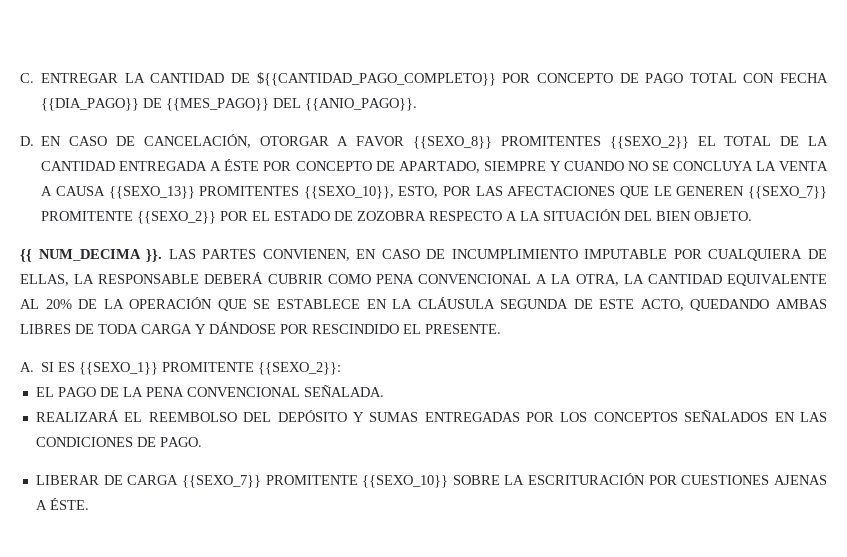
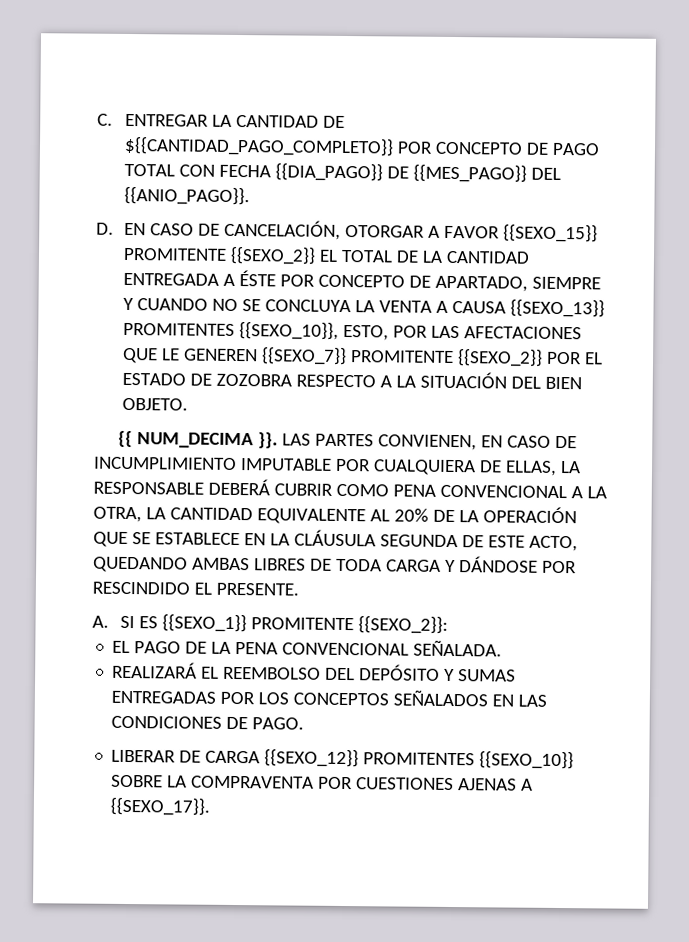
- D. EN CASO DE CANCELACIÓN, OTORGAR A FAVOR {{SEXO_8}} PROMITENTES {{SEXO_2}} EL TOTAL DE LA CANTIDAD ENTREGADA A ÉSTE POR CONCEPTO DE APARTADO, SIEMPRE Y CUANDO NO SE CONCLUYA LA VENTA A CAUSA {{SEXO_13}} PROMITENTES {{SEXO_10}}, ESTO, POR LAS AFECTACIONES QUE LE GENEREN {{SEXO_7}} PROMITENTE {{SEXO_2}} POR EL ESTADO DE ZOZOBRA RESPECTO A LA SITUACIÓN DEL BIEN OBJETO.
+ D. EN CASO DE CANCELACIÓN, OTORGAR A FAVOR {{SEXO_15}} PROMITENTE {{SEXO_2}} EL TOTAL DE LA CANTIDAD ENTREGADA A ÉSTE POR CONCEPTO DE APARTADO, SIEMPRE Y CUANDO NO SE CONCLUYA LA VENTA A CAUSA {{SEXO_13}} PROMITENTES {{SEXO_10}}, ESTO, POR LAS AFECTACIONES QUE LE GENEREN {{SEXO_7}} PROMITENTE {{SEXO_2}} POR EL ESTADO DE ZOZOBRA RESPECTO A LA SITUACIÓN DEL BIEN OBJETO.
- LIBERAR DE CARGA {{SEXO_7}} PROMITENTE {{SEXO_10}} SOBRE LA ESCRITURACIÓN POR CUESTIONES AJENAS A ÉSTE.
+ LIBERAR DE CARGA {{SEXO_12}} PROMITENTES {{SEXO_10}} SOBRE LA COMPRAVENTA POR CUESTIONES AJENAS A {{SEXO_17}}.

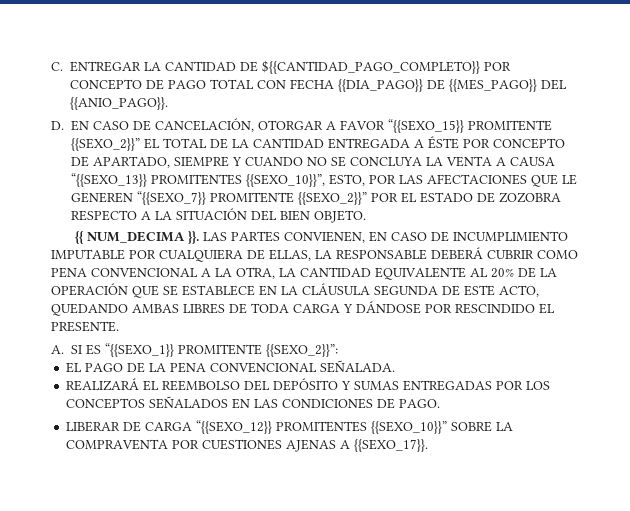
- D. EN CASO DE CANCELACIÓN, OTORGAR A FAVOR {{SEXO_15}} PROMITENTE {{SEXO_2}} EL TOTAL DE LA CANTIDAD ENTREGADA A ÉSTE POR CONCEPTO DE APARTADO, SIEMPRE Y CUANDO NO SE CONCLUYA LA VENTA A CAUSA {{SEXO_13}} PROMITENTES {{SEXO_10}}, ESTO, POR LAS AFECTACIONES QUE LE GENEREN {{SEXO_7}} PROMITENTE {{SEXO_2}} POR EL ESTADO DE ZOZOBRA RESPECTO A LA SITUACIÓN DEL BIEN OBJETO.
+ D. EN CASO DE CANCELACIÓN, OTORGAR A FAVOR “{{SEXO_15}} PROMITENTE {{SEXO_2}}” EL TOTAL DE LA CANTIDAD ENTREGADA A ÉSTE POR CONCEPTO DE APARTADO, SIEMPRE Y CUANDO NO SE CONCLUYA LA VENTA A CAUSA “{{SEXO_13}} PROMITENTES {{SEXO_10}}”, ESTO, POR LAS AFECTACIONES QUE LE GENEREN “{{SEXO_7}} PROMITENTE {{SEXO_2}}” POR EL ESTADO DE ZOZOBRA RESPECTO A LA SITUACIÓN DEL BIEN OBJETO.
- A. SI ES {{SEXO_1}} PROMITENTE {{SEXO_2}}:
+ A. SI ES “{{SEXO_1}} PROMITENTE {{SEXO_2}}”:
- LIBERAR DE CARGA {{SEXO_12}} PROMITENTES {{SEXO_10}} SOBRE LA COMPRAVENTA POR CUESTIONES AJENAS A {{SEXO_17}}.
+ LIBERAR DE CARGA “{{SEXO_12}} PROMITENTES {{SEXO_10}}” SOBRE LA COMPRAVENTA POR CUESTIONES AJENAS A {{SEXO_17}}.

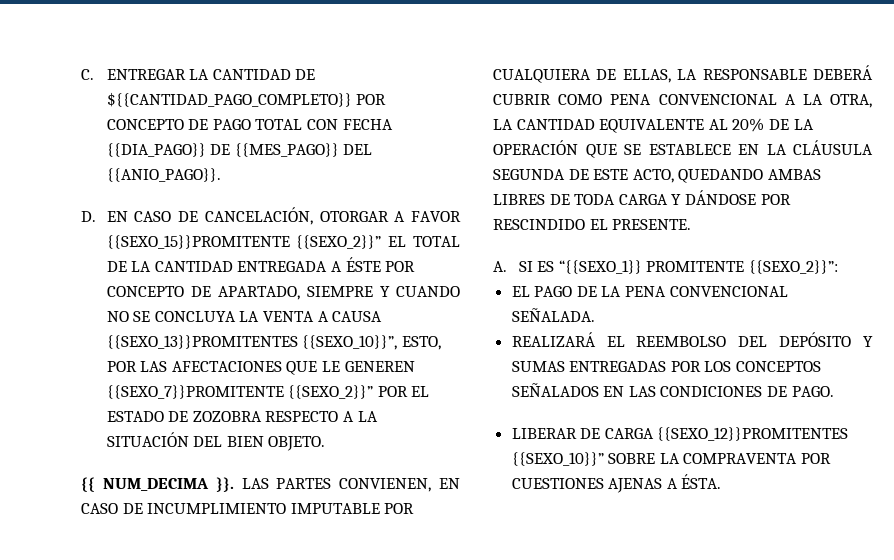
- D. EN CASO DE CANCELACIÓN, OTORGAR A FAVOR “{{SEXO_15}} PROMITENTE {{SEXO_2}}” EL TOTAL DE LA CANTIDAD ENTREGADA A ÉSTE POR CONCEPTO DE APARTADO, SIEMPRE Y CUANDO NO SE CONCLUYA LA VENTA A CAUSA “{{SEXO_13}} PROMITENTES {{SEXO_10}}”, ESTO, POR LAS AFECTACIONES QUE LE GENEREN “{{SEXO_7}} PROMITENTE {{SEXO_2}}” POR EL ESTADO DE ZOZOBRA RESPECTO A LA SITUACIÓN DEL BIEN OBJETO.
+ D. EN CASO DE CANCELACIÓN, OTORGAR A FAVOR {{SEXO_15}}PROMITENTE {{SEXO_2}}” EL TOTAL DE LA CANTIDAD ENTREGADA A ÉSTE POR CONCEPTO DE APARTADO, SIEMPRE Y CUANDO NO SE CONCLUYA LA VENTA A CAUSA {{SEXO_13}}PROMITENTES {{SEXO_10}}”, ESTO, POR LAS AFECTACIONES QUE LE GENEREN {{SEXO_7}}PROMITENTE {{SEXO_2}}” POR EL ESTADO DE ZOZOBRA RESPECTO A LA SITUACIÓN DEL BIEN OBJETO.
- LIBERAR DE CARGA “{{SEXO_12}} PROMITENTES {{SEXO_10}}” SOBRE LA COMPRAVENTA POR CUESTIONES AJENAS A {{SEXO_17}}.
+ LIBERAR DE CARGA {{SEXO_12}}PROMITENTES {{SEXO_10}}” SOBRE LA COMPRAVENTA POR CUESTIONES AJENAS A ÉSTA.

